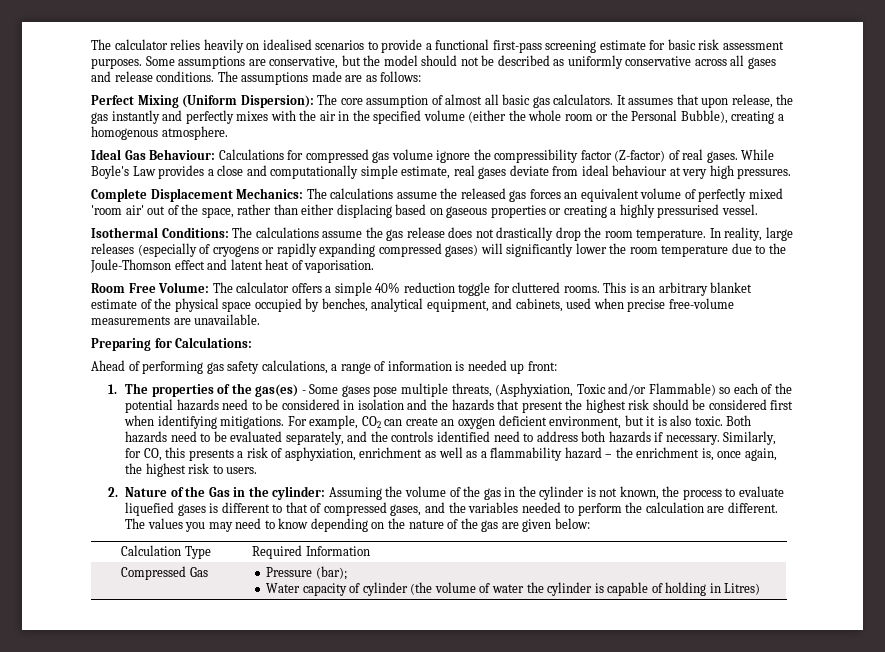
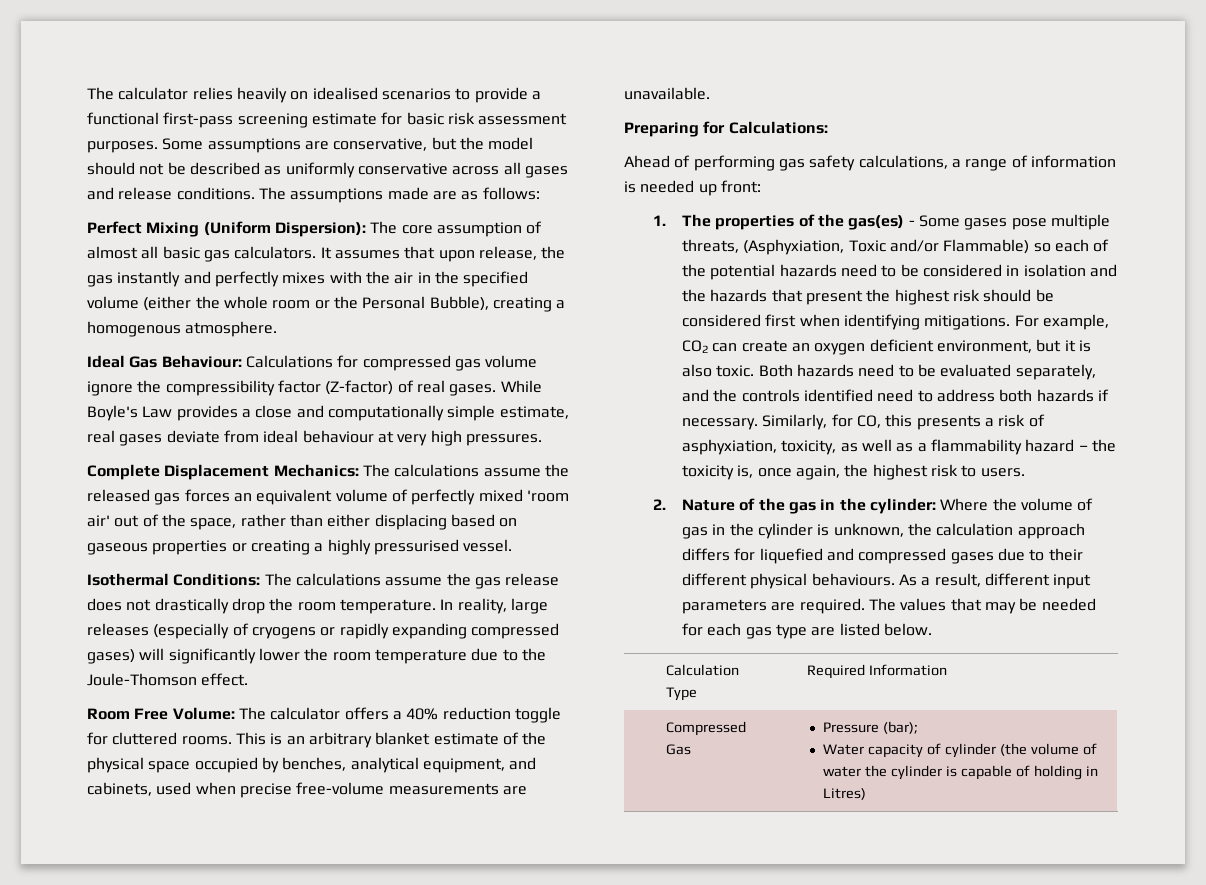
- In reality, large releases (especially of cryogens or rapidly expanding compressed gases) will significantly lower the room temperature due to the Joule-Thomson effect and latent heat of vaporisation.
+ In reality, large releases (especially of cryogens or rapidly expanding compressed gases) will significantly lower the room temperature due to the Joule-Thomson effect.
- Room Free Volume: The calculator offers a simple 40% reduction toggle for cluttered rooms.
+ Room Free Volume: The calculator offers a 40% reduction toggle for cluttered rooms.
- Similarly, for CO, this presents a risk of asphyxiation, enrichment as well as a flammability hazard – the enrichment is, once again, the highest risk to users.
+ Similarly, for CO, this presents a risk of asphyxiation, toxicity, as well as a flammability hazard – the toxicity is, once again, the highest risk to users.
- 2. Nature of the Gas in the cylinder: Assuming the volume of the gas in the cylinder is not known, the process to evaluate liquefied gases is different to that of compressed gases, and the variables needed to perform the calculation are different. The values you may need to know depending on the nature of the gas are given below:
+ 2. Nature of the gas in the cylinder: Where the volume of gas in the cylinder is unknown, the calculation approach differs for liquefied and compressed gases due to their different physical behaviours. As a result, different input parameters are required. The values that may be needed for each gas type are listed below.

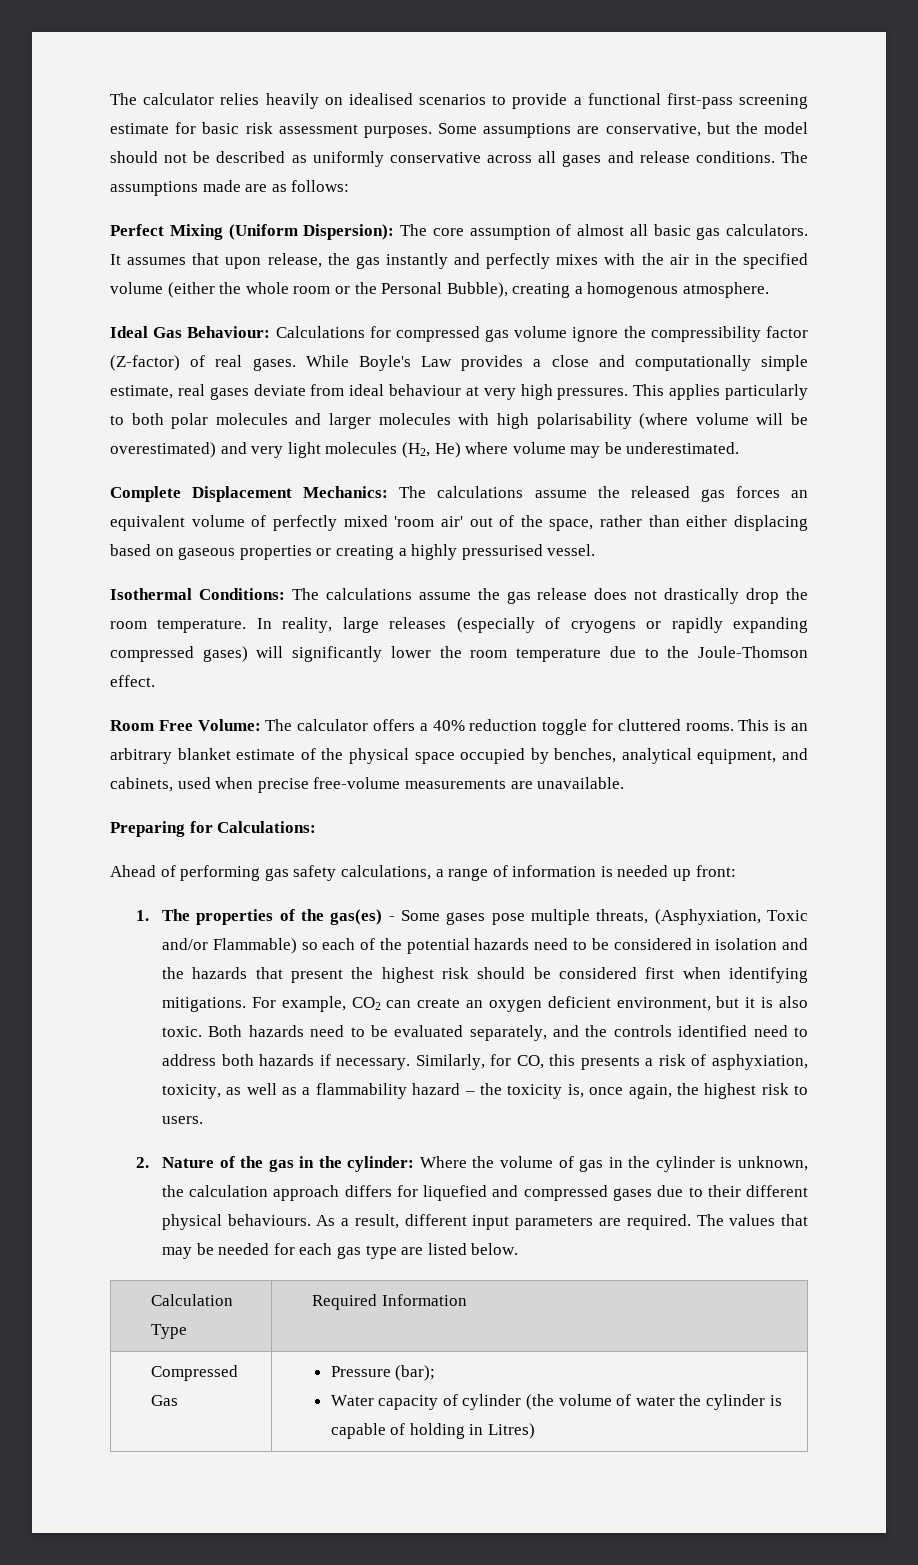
+ This applies particularly to both polar molecules and larger molecules with high polarisability (where volume will be overestimated) and very light molecules (H2, He) where volume may be underestimated.

